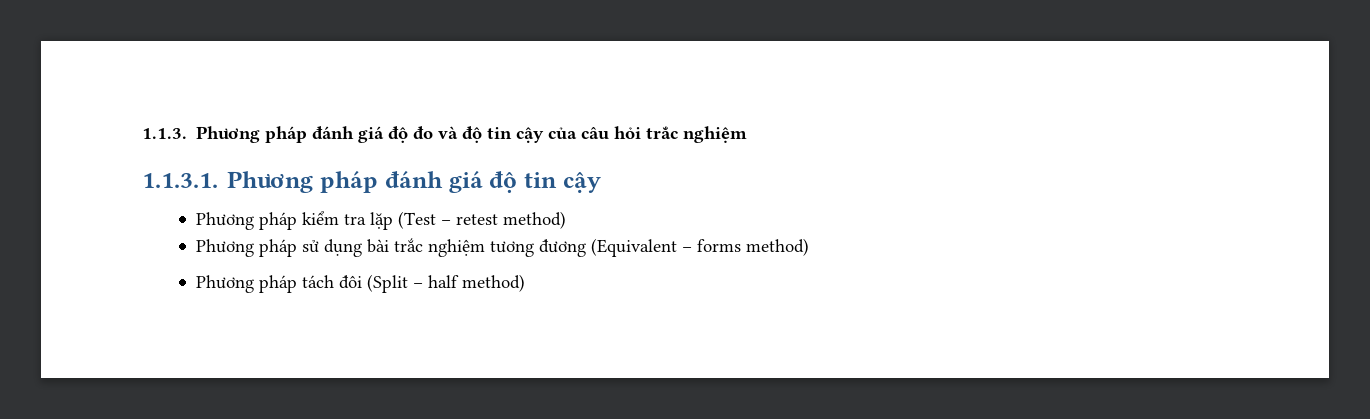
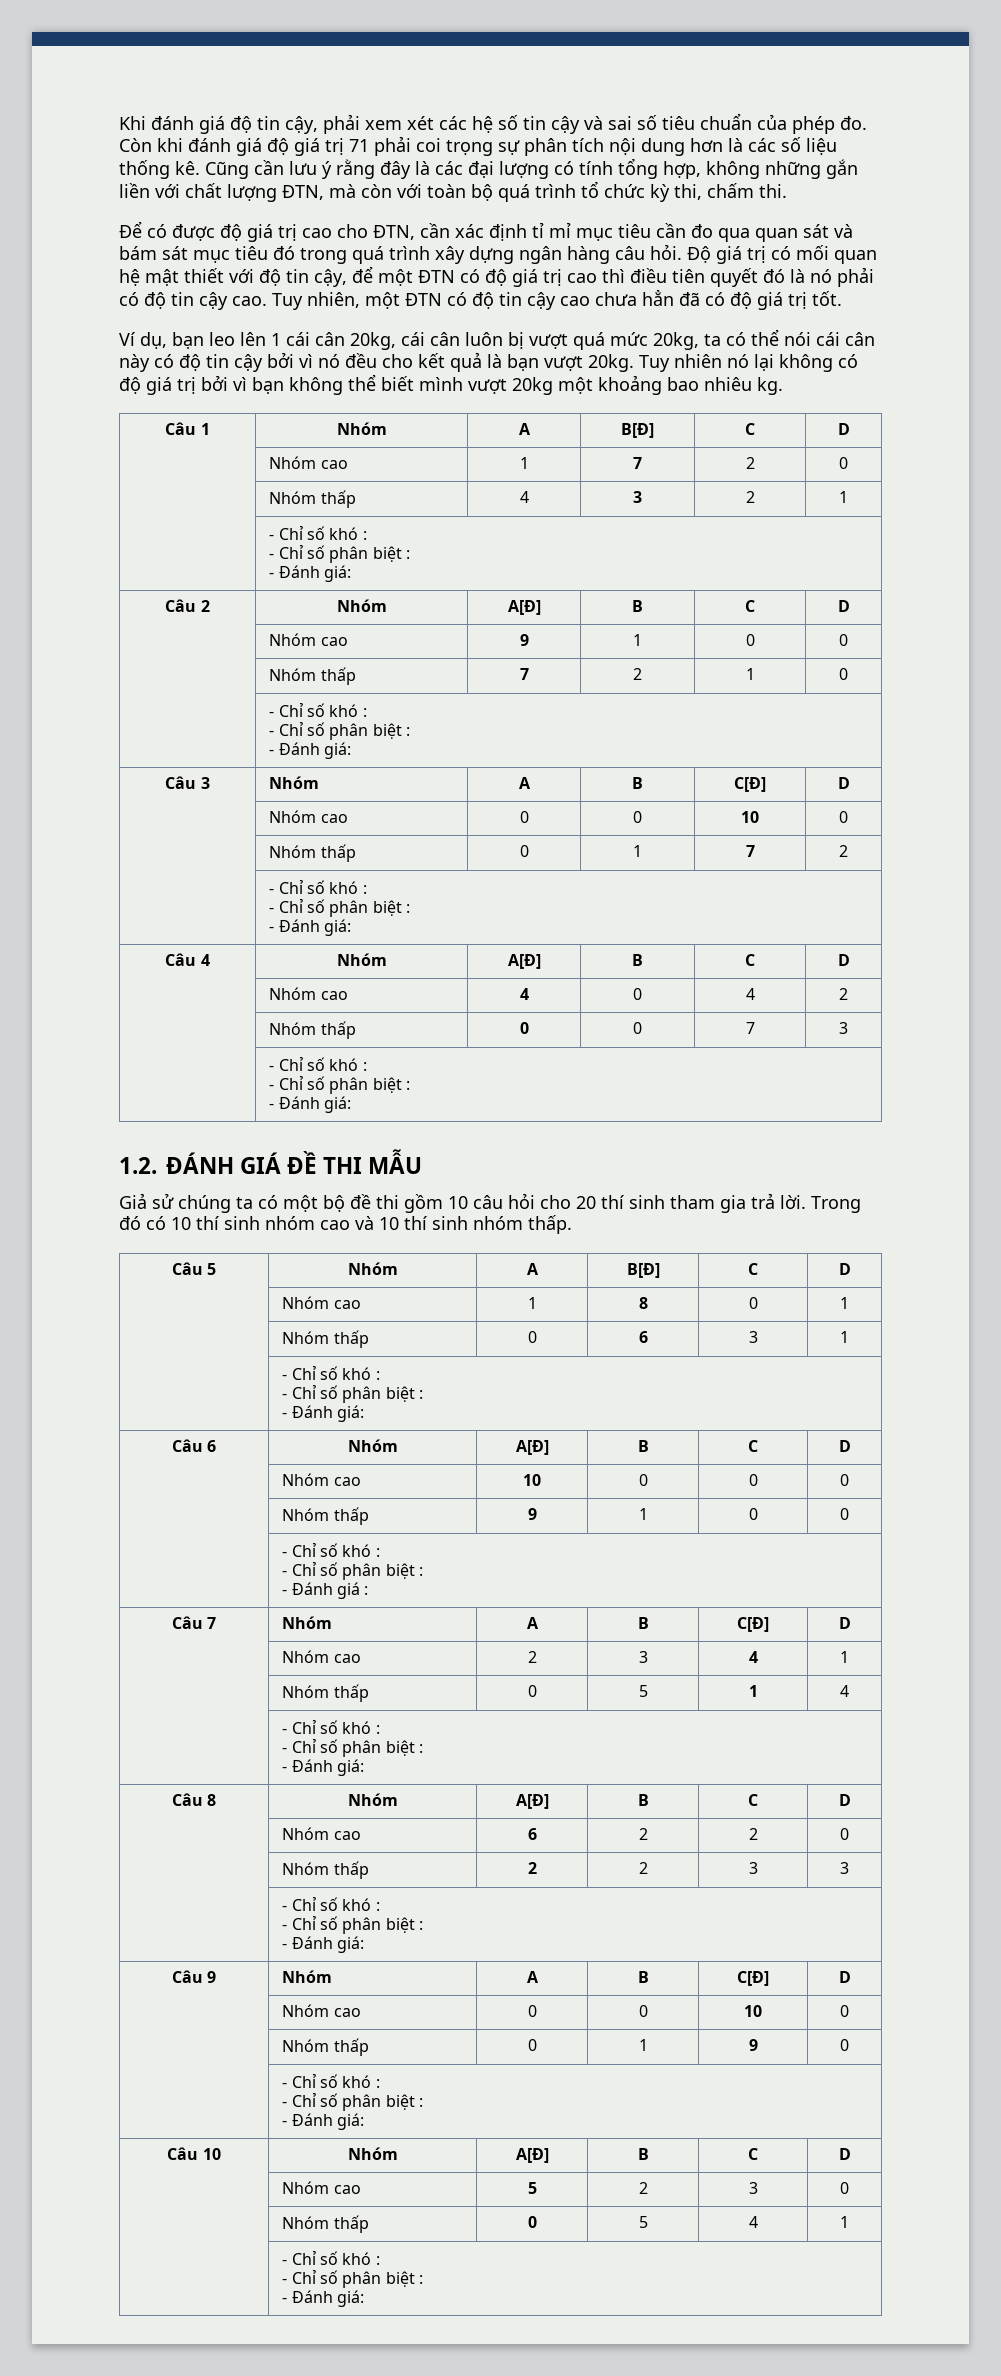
- 1.1.3. Phương pháp đánh giá độ đo và độ tin cậy của câu hỏi trắc nghiệm
- 1.1.3.1. Phương pháp đánh giá độ tin cậy
- Phương pháp kiểm tra lặp (Test – retest method)
- Phương pháp sử dụng bài trắc nghiệm tương đương (Equivalent – forms method)
- Phương pháp tách đôi (Split – half method)
+ Khi đánh giá độ tin cậy, phải xem xét các hệ số tin cậy và sai số tiêu chuẩn của phép đo. Còn khi đánh giá độ giá trị 71 phải coi trọng sự phân tích nội dung hơn là các số liệu thống kê. Cũng cần lưu ý rằng đây là các đại lượng có tính tổng hợp, không những gắn liền với chất lượng ĐTN, mà còn với toàn bộ quá trình tổ chức kỳ thi, chấm thi.
+ Để có được độ giá trị cao cho ĐTN, cần xác định tỉ mỉ mục tiêu cần đo qua quan sát và bám sát mục tiêu đó trong quá trình xây dựng ngân hàng câu hỏi. Độ giá trị có mối quan hệ mật thiết với độ tin cậy, để một ĐTN có độ giá trị cao thì điều tiên quyết đó là nó phải có độ tin cậy cao. Tuy nhiên, một ĐTN có độ tin cậy cao chưa hẳn đã có độ giá trị tốt.
+ Ví dụ, bạn leo lên 1 cái cân 20kg, cái cân luôn bị vượt quá mức 20kg, ta có thể nói cái cân này có độ tin cậy bởi vì nó đều cho kết quả là bạn vượt 20kg. Tuy nhiên nó lại không có độ giá trị bởi vì bạn không thể biết mình vượt 20kg một khoảng bao nhiêu kg.
+ Câu 1 | Nhóm | A | B[Đ] | C | D
+ | Nhóm cao | 1 | 7 | 2 | 0
+ | Nhóm thấp | 4 | 3 | 2 | 1
+ | - Chỉ số khó :
+ - Chỉ số phân biệt :
+ - Đánh giá:
+ Câu 2 | Nhóm | A[Đ] | B | C | D
+ | Nhóm cao | 9 | 1 | 0 | 0
+ | Nhóm thấp | 7 | 2 | 1 | 0
+ | - Chỉ số khó :
+ - Chỉ số phân biệt :
+ - Đánh giá:
+ Câu 3 | Nhóm | A | B | C[Đ] | D
+ | Nhóm cao | 0 | 0 | 10 | 0
+ | Nhóm thấp | 0 | 1 | 7 | 2
+ | - Chỉ số khó :
+ - Chỉ số phân biệt :
+ - Đánh giá:
+ Câu 4 | Nhóm | A[Đ] | B | C | D
+ | Nhóm cao | 4 | 0 | 4 | 2
+ | Nhóm thấp | 0 | 0 | 7 | 3
+ | - Chỉ số khó :
+ - Chỉ số phân biệt :
+ - Đánh giá:
+ 1.2. ĐÁNH GIÁ ĐỀ THI MẪU
+ Giả sử chúng ta có một bộ đề thi gồm 10 câu hỏi cho 20 thí sinh tham gia trả lời. Trong đó có 10 thí sinh nhóm cao và 10 thí sinh nhóm thấp.
+ Câu 5 | Nhóm | A | B[Đ] | C | D
+ | Nhóm cao | 1 | 8 | 0 | 1
+ | Nhóm thấp | 0 | 6 | 3 | 1
+ | - Chỉ số khó :
+ - Chỉ số phân biệt :
+ - Đánh giá:
+ Câu 6 | Nhóm | A[Đ] | B | C | D
+ | Nhóm cao | 10 | 0 | 0 | 0
+ | Nhóm thấp | 9 | 1 | 0 | 0
+ | - Chỉ số khó :
+ - Chỉ số phân biệt :
+ - Đánh giá :
+ Câu 7 | Nhóm | A | B | C[Đ] | D
+ | Nhóm cao | 2 | 3 | 4 | 1
+ | Nhóm thấp | 0 | 5 | 1 | 4
+ | - Chỉ số khó :
+ - Chỉ số phân biệt :
+ - Đánh giá:
+ Câu 8 | Nhóm | A[Đ] | B | C | D
+ | Nhóm cao | 6 | 2 | 2 | 0
+ | Nhóm thấp | 2 | 2 | 3 | 3
+ | - Chỉ số khó :
+ - Chỉ số phân biệt :
+ - Đánh giá:
+ Câu 9 | Nhóm | A | B | C[Đ] | D
+ | Nhóm cao | 0 | 0 | 10 | 0
+ | Nhóm thấp | 0 | 1 | 9 | 0
+ | - Chỉ số khó :
+ - Chỉ số phân biệt :
+ - Đánh giá:
+ Câu 10 | Nhóm | A[Đ] | B | C | D
+ | Nhóm cao | 5 | 2 | 3 | 0
+ | Nhóm thấp | 0 | 5 | 4 | 1
+ | - Chỉ số khó :
+ - Chỉ số phân biệt :
+ - Đánh giá:

